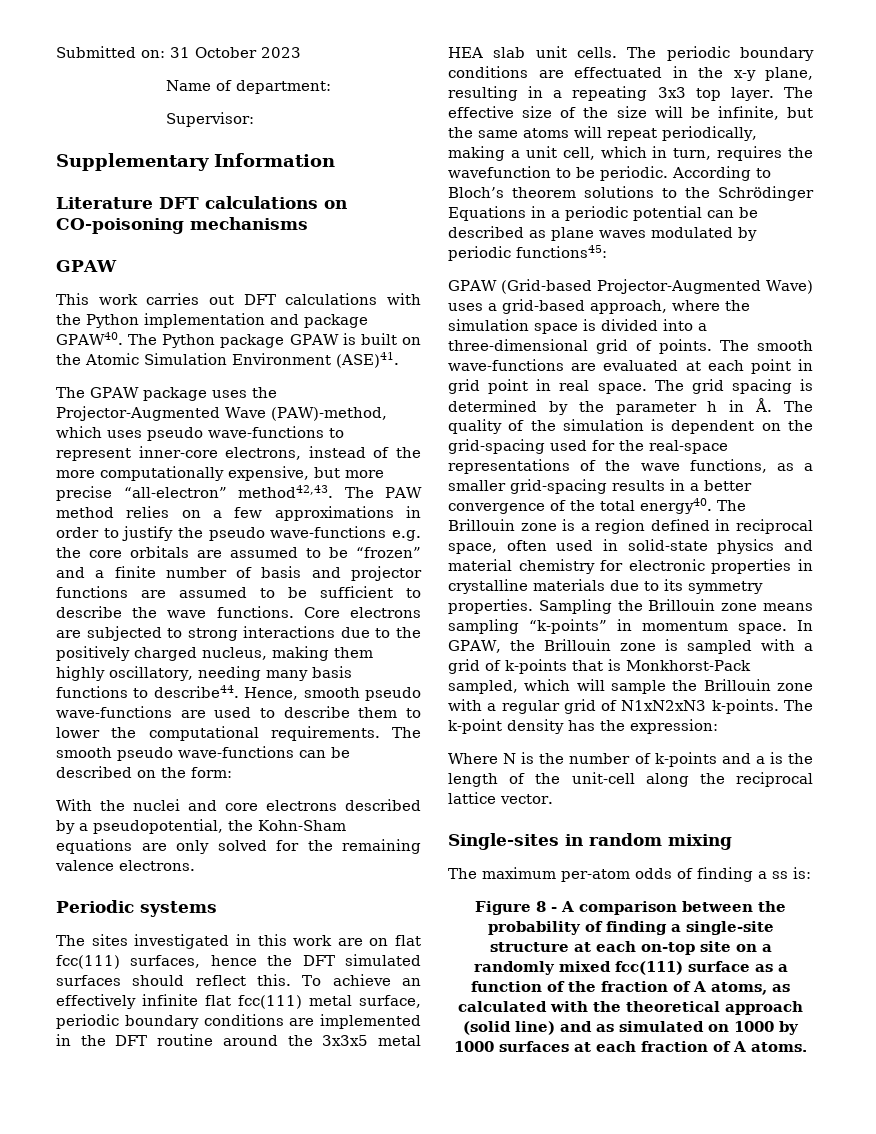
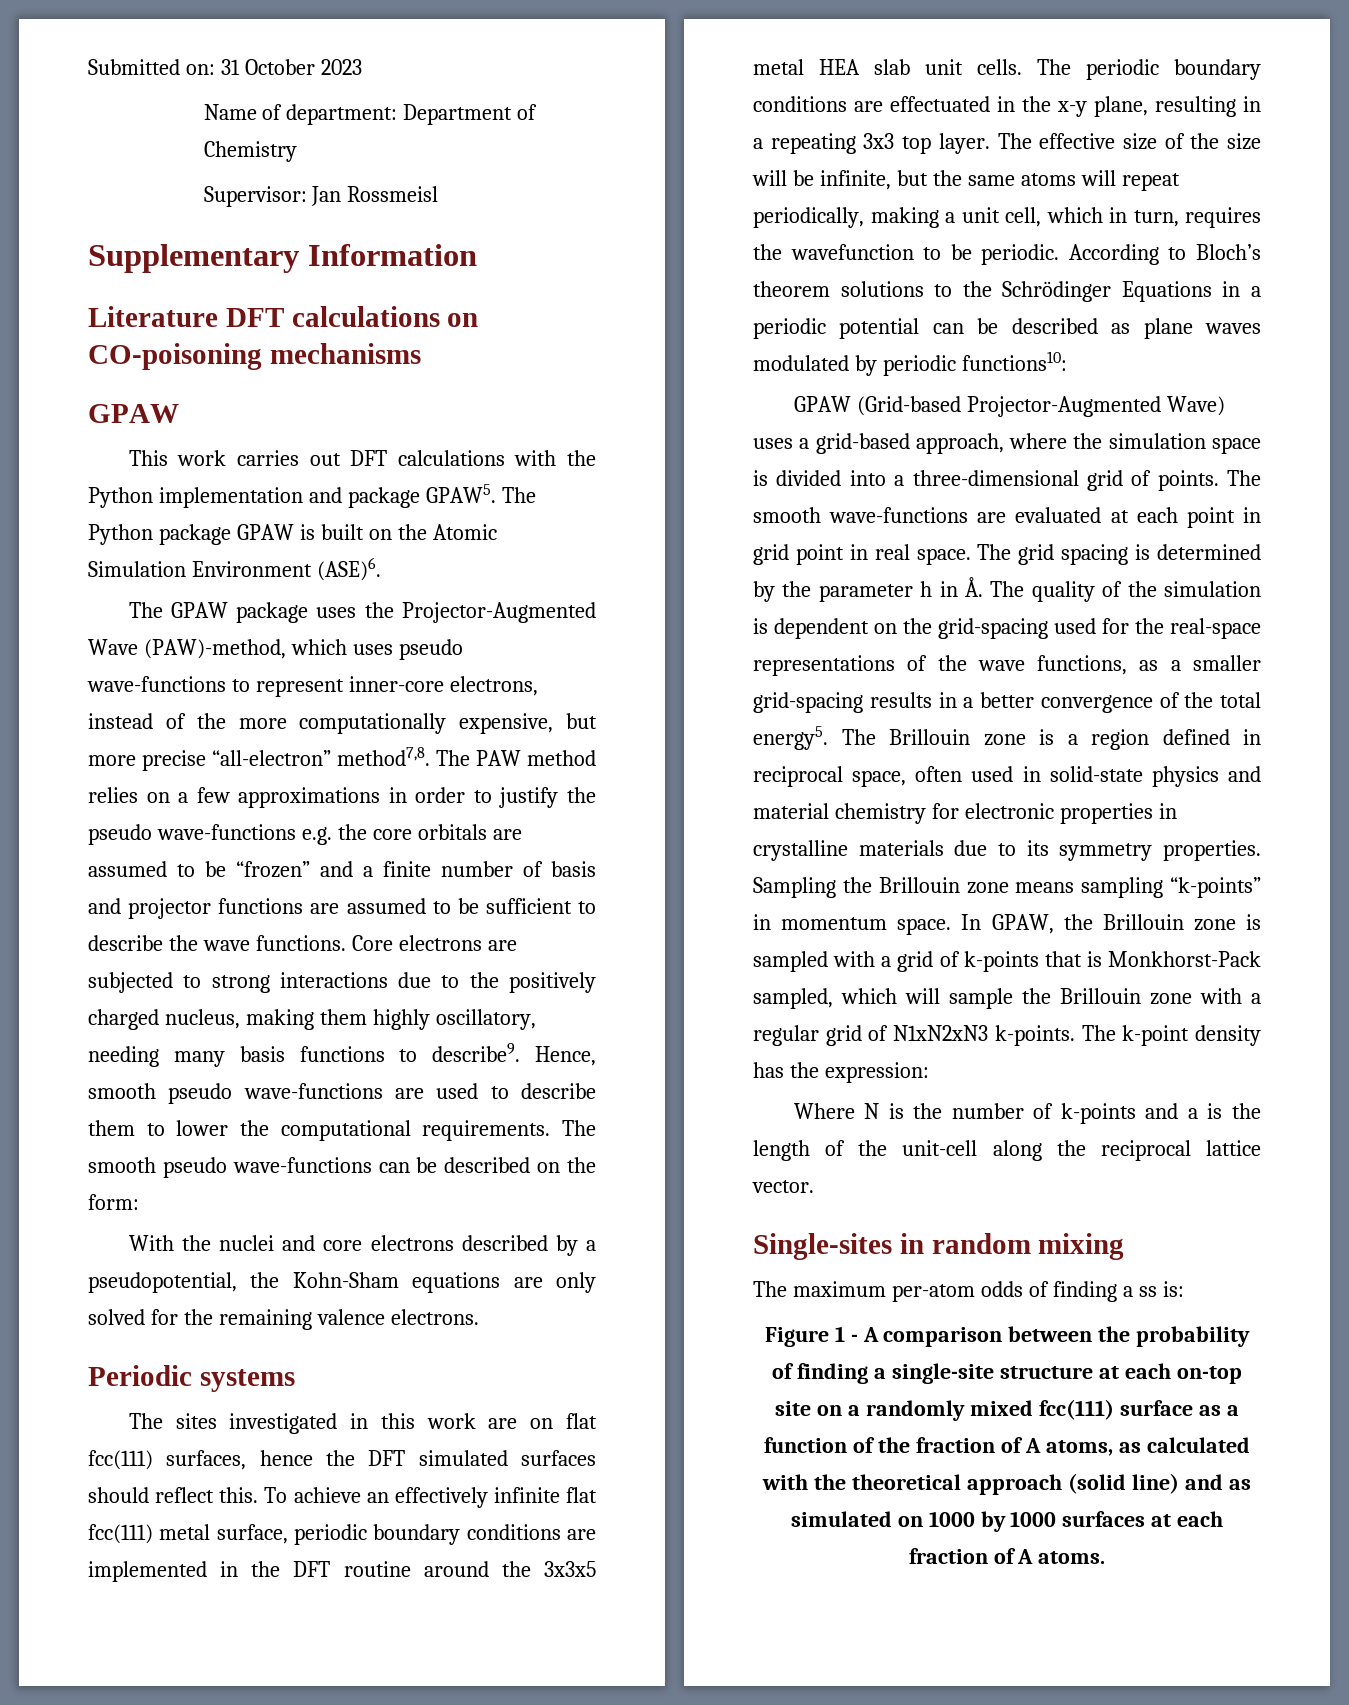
- Name of department:
+ Name of department: Department of Chemistry
- Supervisor:
+ Supervisor: Jan Rossmeisl
- This work carries out DFT calculations with the Python implementation and package GPAW40.
+ This work carries out DFT calculations with the Python implementation and package GPAW5.
- The Python package GPAW is built on the Atomic Simulation Environment (ASE)41.
+ The Python package GPAW is built on the Atomic Simulation Environment (ASE)6.
- The GPAW package uses the Projector-Augmented Wave (PAW)-method, which uses pseudo wave-functions to represent inner-core electrons, instead of the more computationally expensive, but more precise “all-electron” method42,43.
+ The GPAW package uses the Projector-Augmented Wave (PAW)-method, which uses pseudo wave-functions to represent inner-core electrons, instead of the more computationally expensive, but more precise “all-electron” method7,8.
- Core electrons are subjected to strong interactions due to the positively charged nucleus, making them highly oscillatory, needing many basis functions to describe44.
+ Core electrons are subjected to strong interactions due to the positively charged nucleus, making them highly oscillatory, needing many basis functions to describe9.
- According to Bloch’s theorem solutions to the Schrödinger Equations in a periodic potential can be described as plane waves modulated by periodic functions45:
+ According to Bloch’s theorem solutions to the Schrödinger Equations in a periodic potential can be described as plane waves modulated by periodic functions10:
- The grid spacing is determined by the parameter h in Å. The quality of the simulation is dependent on the grid-spacing used for the real-space representations of the wave functions, as a smaller grid-spacing results in a better convergence of the total energy40.
+ The grid spacing is determined by the parameter h in Å. The quality of the simulation is dependent on the grid-spacing used for the real-space representations of the wave functions, as a smaller grid-spacing results in a better convergence of the total energy5.
- Figure 8 - A comparison between the probability of finding a single-site structure at each on-top site on a randomly mixed fcc(111) surface as a function of the fraction of A atoms, as calculated with the theoretical approach (solid line) and as simulated on 1000 by 1000 surfaces at each fraction of A atoms.
+ Figure 1 - A comparison between the probability of finding a single-site structure at each on-top site on a randomly mixed fcc(111) surface as a function of the fraction of A atoms, as calculated with the theoretical approach (solid line) and as simulated on 1000 by 1000 surfaces at each fraction of A atoms.

